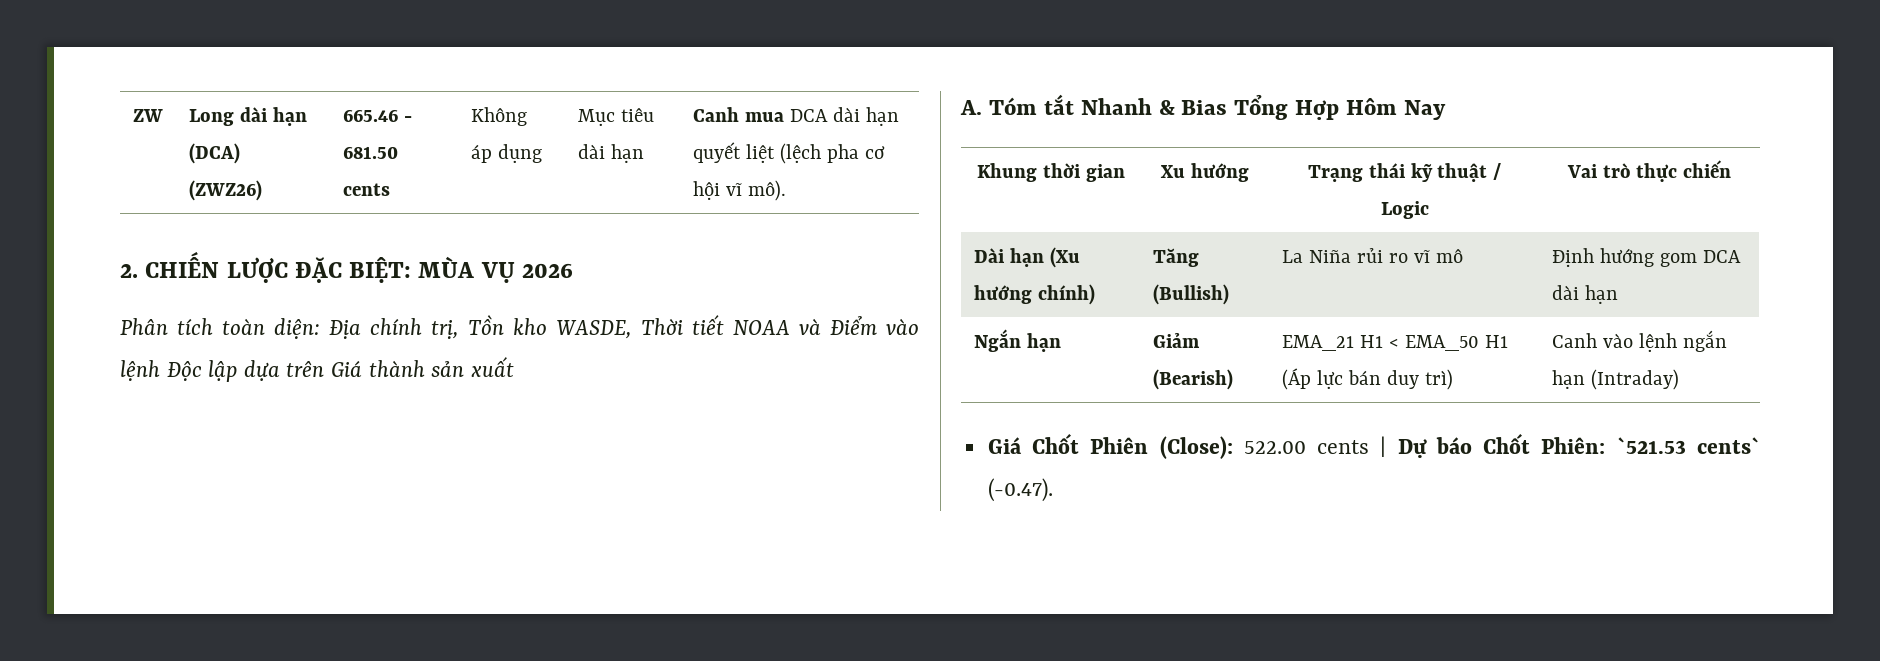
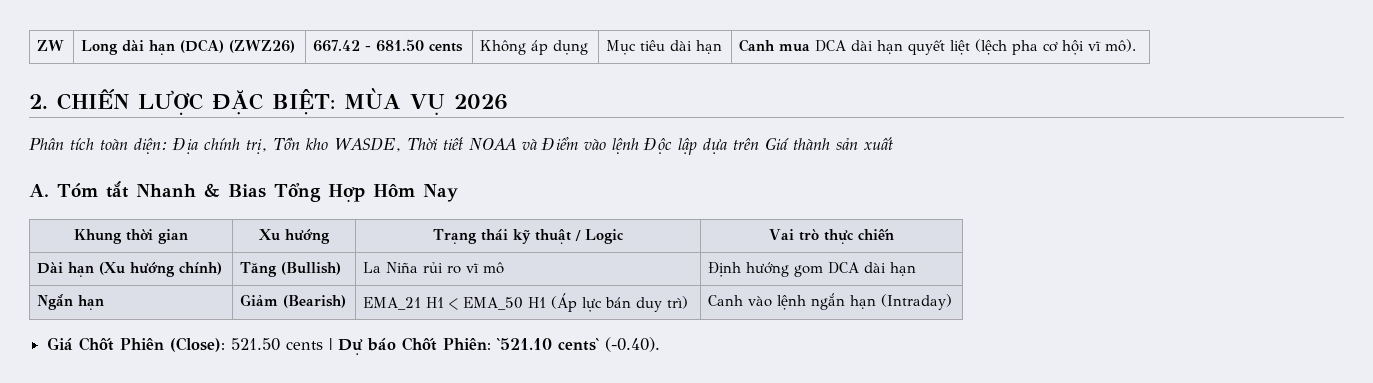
- ZW | Long dài hạn (DCA) (ZWZ26) | 665.46 - 681.50 cents | Không áp dụng | Mục tiêu dài hạn | Canh mua DCA dài hạn quyết liệt (lệch pha cơ hội vĩ mô).
+ ZW | Long dài hạn (DCA) (ZWZ26) | 667.42 - 681.50 cents | Không áp dụng | Mục tiêu dài hạn | Canh mua DCA dài hạn quyết liệt (lệch pha cơ hội vĩ mô).
- Giá Chốt Phiên (Close): 522.00 cents | Dự báo Chốt Phiên: `521.53 cents` (-0.47).
+ Giá Chốt Phiên (Close): 521.50 cents | Dự báo Chốt Phiên: `521.10 cents` (-0.40).

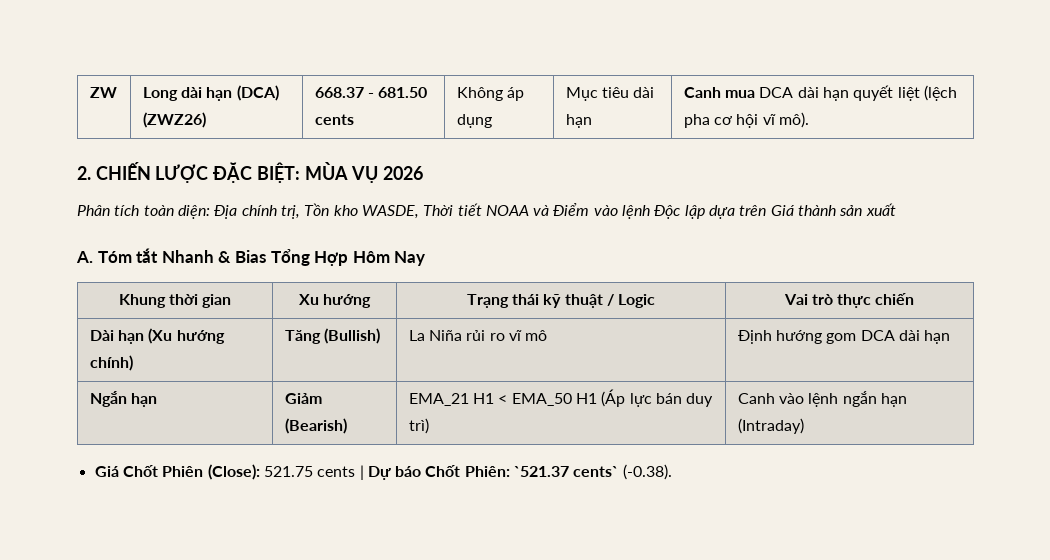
- ZW | Long dài hạn (DCA) (ZWZ26) | 667.42 - 681.50 cents | Không áp dụng | Mục tiêu dài hạn | Canh mua DCA dài hạn quyết liệt (lệch pha cơ hội vĩ mô).
+ ZW | Long dài hạn (DCA) (ZWZ26) | 668.37 - 681.50 cents | Không áp dụng | Mục tiêu dài hạn | Canh mua DCA dài hạn quyết liệt (lệch pha cơ hội vĩ mô).
- Giá Chốt Phiên (Close): 521.50 cents | Dự báo Chốt Phiên: `521.10 cents` (-0.40).
+ Giá Chốt Phiên (Close): 521.75 cents | Dự báo Chốt Phiên: `521.37 cents` (-0.38).

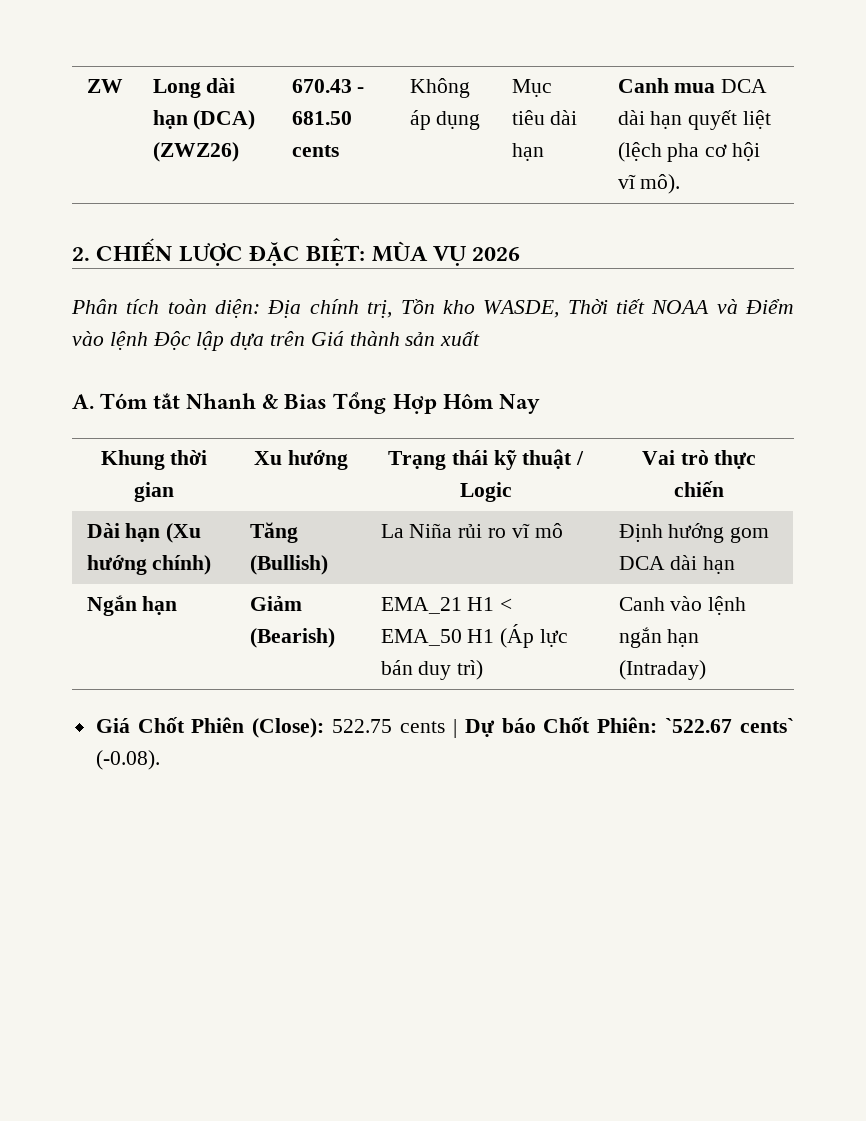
- ZW | Long dài hạn (DCA) (ZWZ26) | 668.37 - 681.50 cents | Không áp dụng | Mục tiêu dài hạn | Canh mua DCA dài hạn quyết liệt (lệch pha cơ hội vĩ mô).
+ ZW | Long dài hạn (DCA) (ZWZ26) | 670.43 - 681.50 cents | Không áp dụng | Mục tiêu dài hạn | Canh mua DCA dài hạn quyết liệt (lệch pha cơ hội vĩ mô).
- Giá Chốt Phiên (Close): 521.75 cents | Dự báo Chốt Phiên: `521.37 cents` (-0.38).
+ Giá Chốt Phiên (Close): 522.75 cents | Dự báo Chốt Phiên: `522.67 cents` (-0.08).

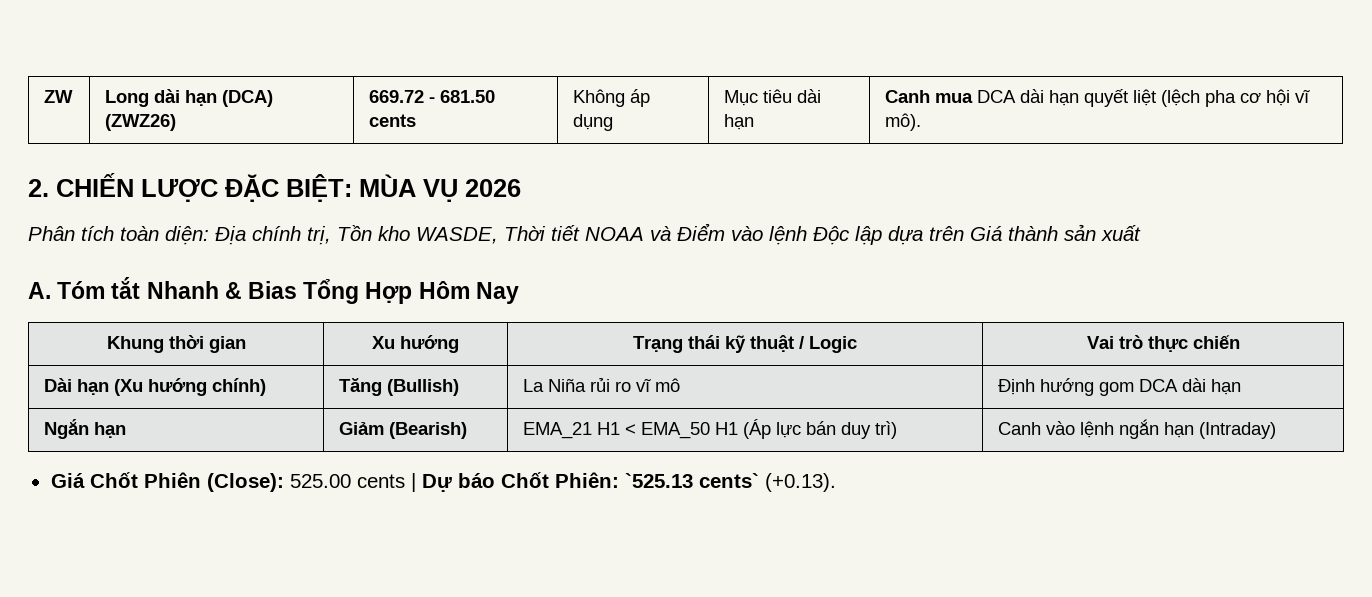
- ZW | Long dài hạn (DCA) (ZWZ26) | 670.43 - 681.50 cents | Không áp dụng | Mục tiêu dài hạn | Canh mua DCA dài hạn quyết liệt (lệch pha cơ hội vĩ mô).
+ ZW | Long dài hạn (DCA) (ZWZ26) | 669.72 - 681.50 cents | Không áp dụng | Mục tiêu dài hạn | Canh mua DCA dài hạn quyết liệt (lệch pha cơ hội vĩ mô).
- Giá Chốt Phiên (Close): 522.75 cents | Dự báo Chốt Phiên: `522.67 cents` (-0.08).
+ Giá Chốt Phiên (Close): 525.00 cents | Dự báo Chốt Phiên: `525.13 cents` (+0.13).

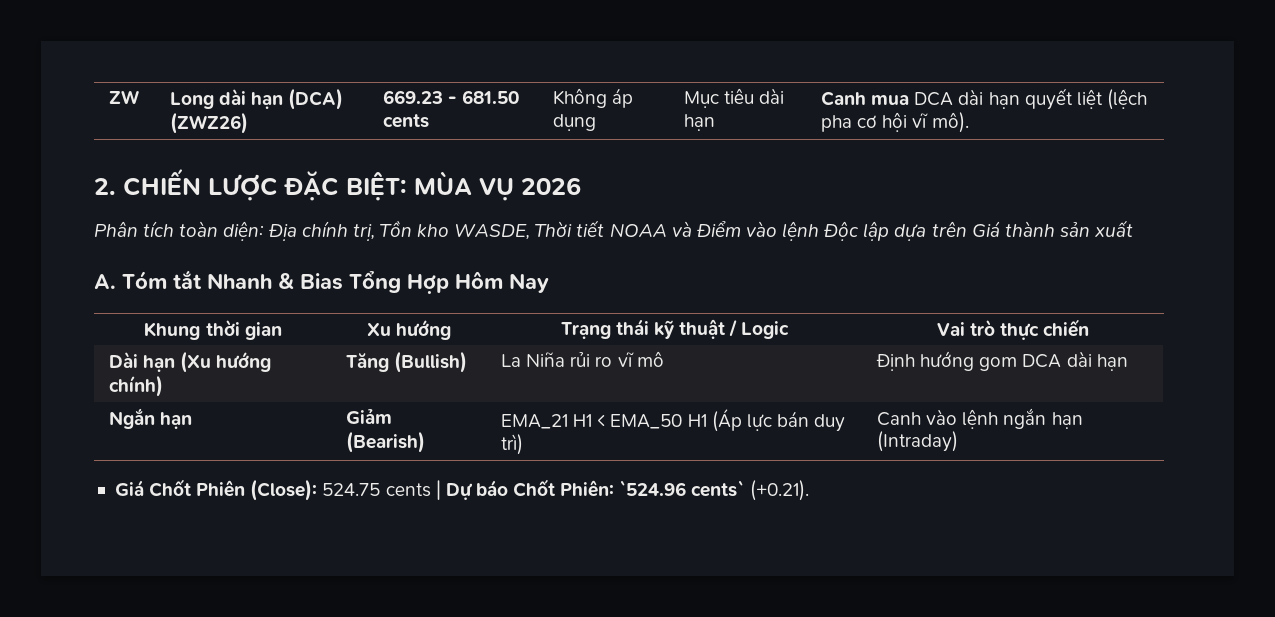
- ZW | Long dài hạn (DCA) (ZWZ26) | 669.72 - 681.50 cents | Không áp dụng | Mục tiêu dài hạn | Canh mua DCA dài hạn quyết liệt (lệch pha cơ hội vĩ mô).
+ ZW | Long dài hạn (DCA) (ZWZ26) | 669.23 - 681.50 cents | Không áp dụng | Mục tiêu dài hạn | Canh mua DCA dài hạn quyết liệt (lệch pha cơ hội vĩ mô).
- Giá Chốt Phiên (Close): 525.00 cents | Dự báo Chốt Phiên: `525.13 cents` (+0.13).
+ Giá Chốt Phiên (Close): 524.75 cents | Dự báo Chốt Phiên: `524.96 cents` (+0.21).

